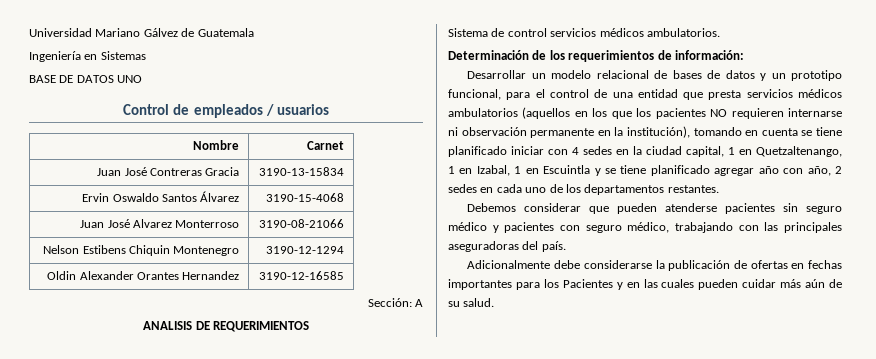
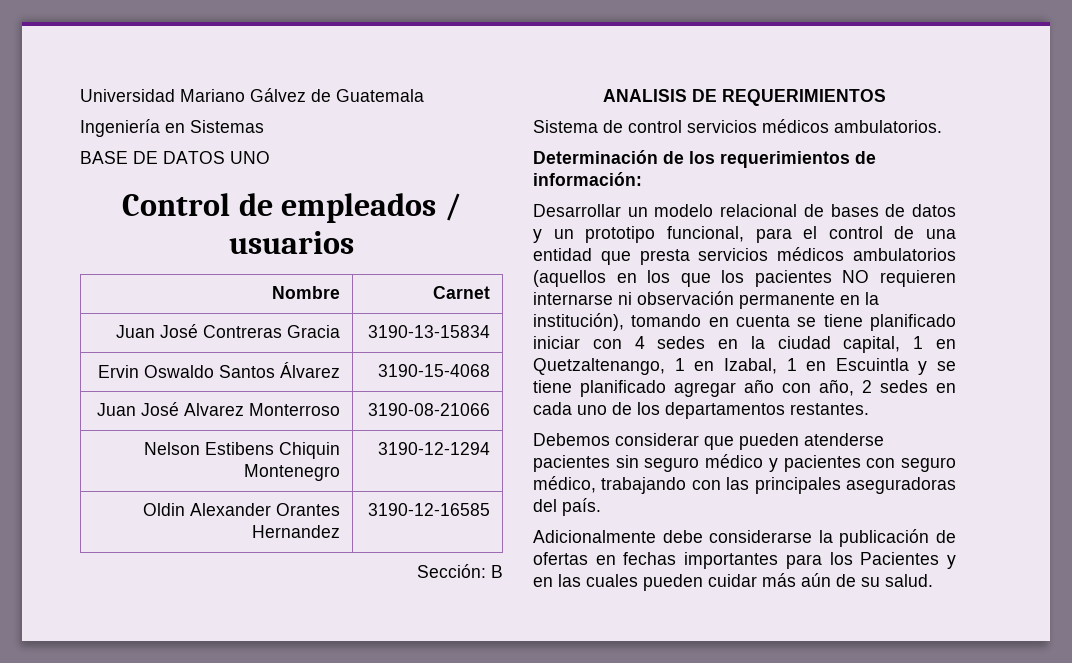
- Sección: A
+ Sección: B

